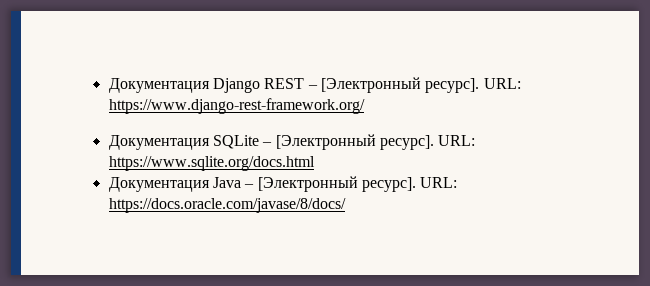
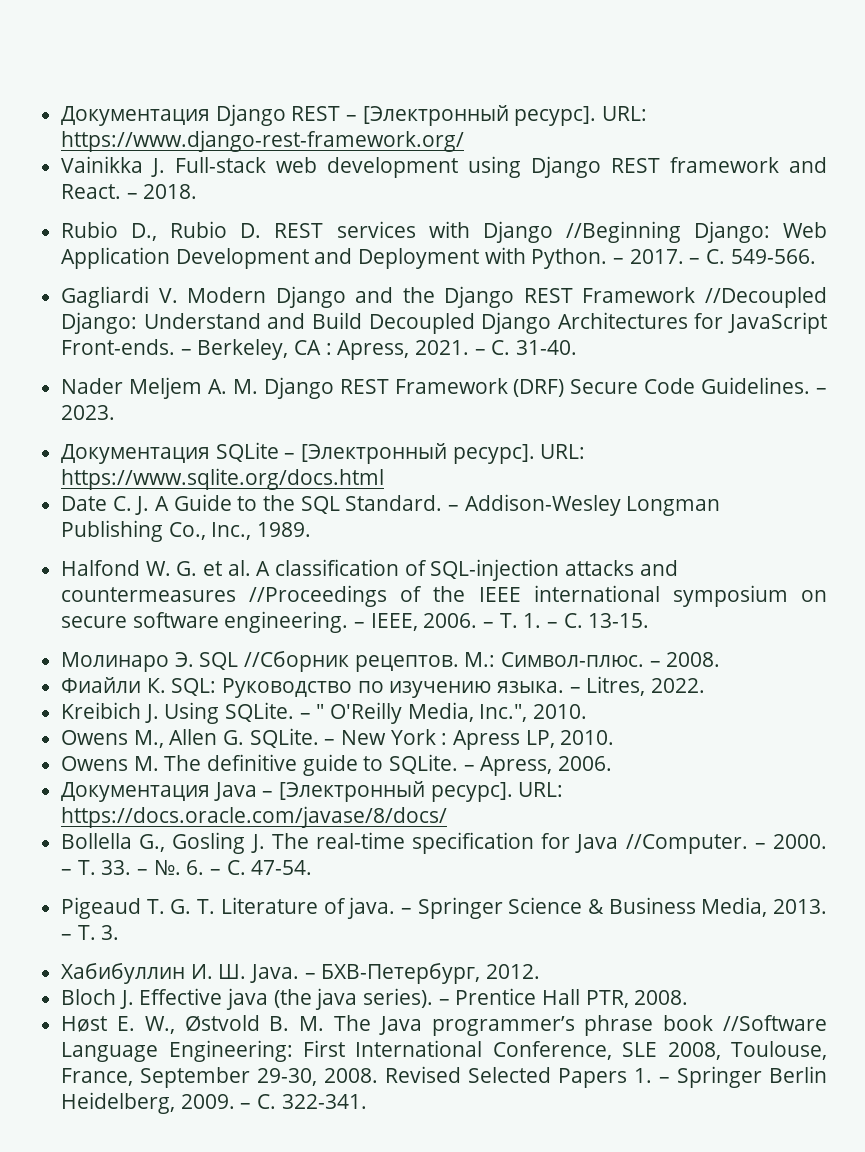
+ Vainikka J. Full-stack web development using Django REST framework and React. – 2018.
+ Rubio D., Rubio D. REST services with Django //Beginning Django: Web Application Development and Deployment with Python. – 2017. – С. 549-566.
+ Gagliardi V. Modern Django and the Django REST Framework //Decoupled Django: Understand and Build Decoupled Django Architectures for JavaScript Front-ends. – Berkeley, CA : Apress, 2021. – С. 31-40.
+ Nader Meljem A. M. Django REST Framework (DRF) Secure Code Guidelines. – 2023.
+ Date C. J. A Guide to the SQL Standard. – Addison-Wesley Longman Publishing Co., Inc., 1989.
+ Halfond W. G. et al. A classification of SQL-injection attacks and countermeasures //Proceedings of the IEEE international symposium on secure software engineering. – IEEE, 2006. – Т. 1. – С. 13-15.
+ Молинаро Э. SQL //Сборник рецептов. М.: Символ-плюс. – 2008.
+ Фиайли К. SQL: Руководство по изучению языка. – Litres, 2022.
+ Kreibich J. Using SQLite. – " O'Reilly Media, Inc.", 2010.
+ Owens M., Allen G. SQLite. – New York : Apress LP, 2010.
+ Owens M. The definitive guide to SQLite. – Apress, 2006.
+ Bollella G., Gosling J. The real-time specification for Java //Computer. – 2000. – Т. 33. – №. 6. – С. 47-54.
+ Pigeaud T. G. T. Literature of java. – Springer Science & Business Media, 2013. – Т. 3.
+ Хабибуллин И. Ш. Java. – БХВ-Петербург, 2012.
+ Bloch J. Effective java (the java series). – Prentice Hall PTR, 2008.
+ Høst E. W., Østvold B. M. The Java programmer’s phrase book //Software Language Engineering: First International Conference, SLE 2008, Toulouse, France, September 29-30, 2008. Revised Selected Papers 1. – Springer Berlin Heidelberg, 2009. – С. 322-341.

